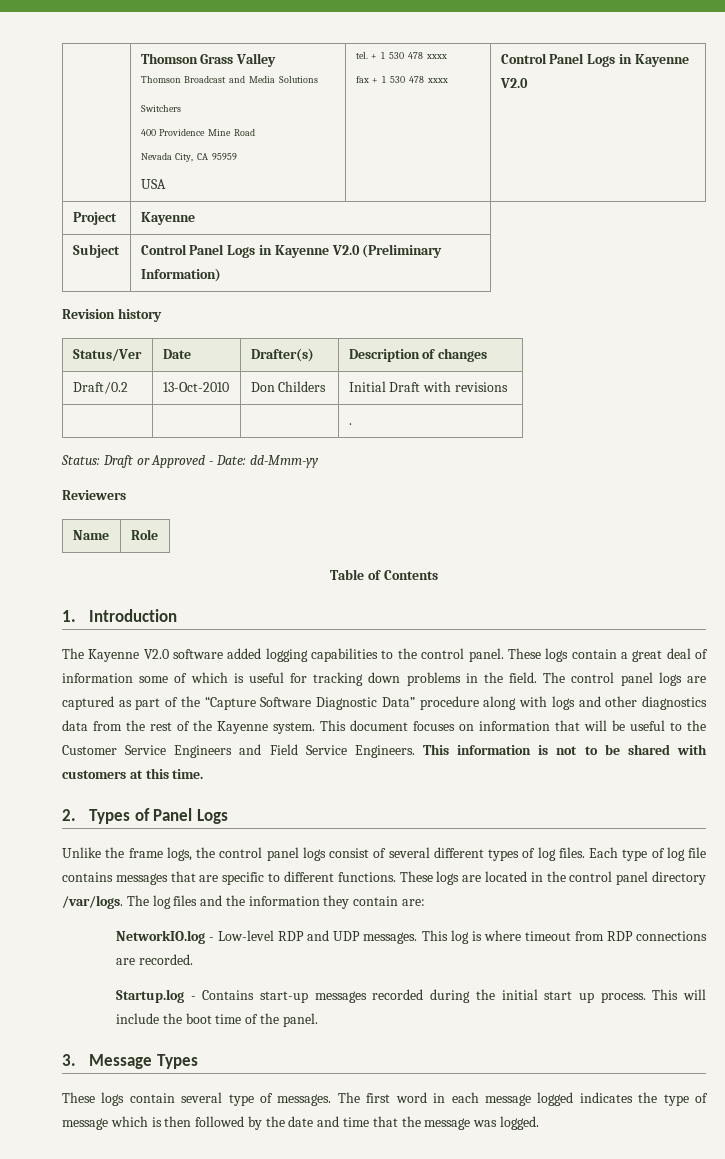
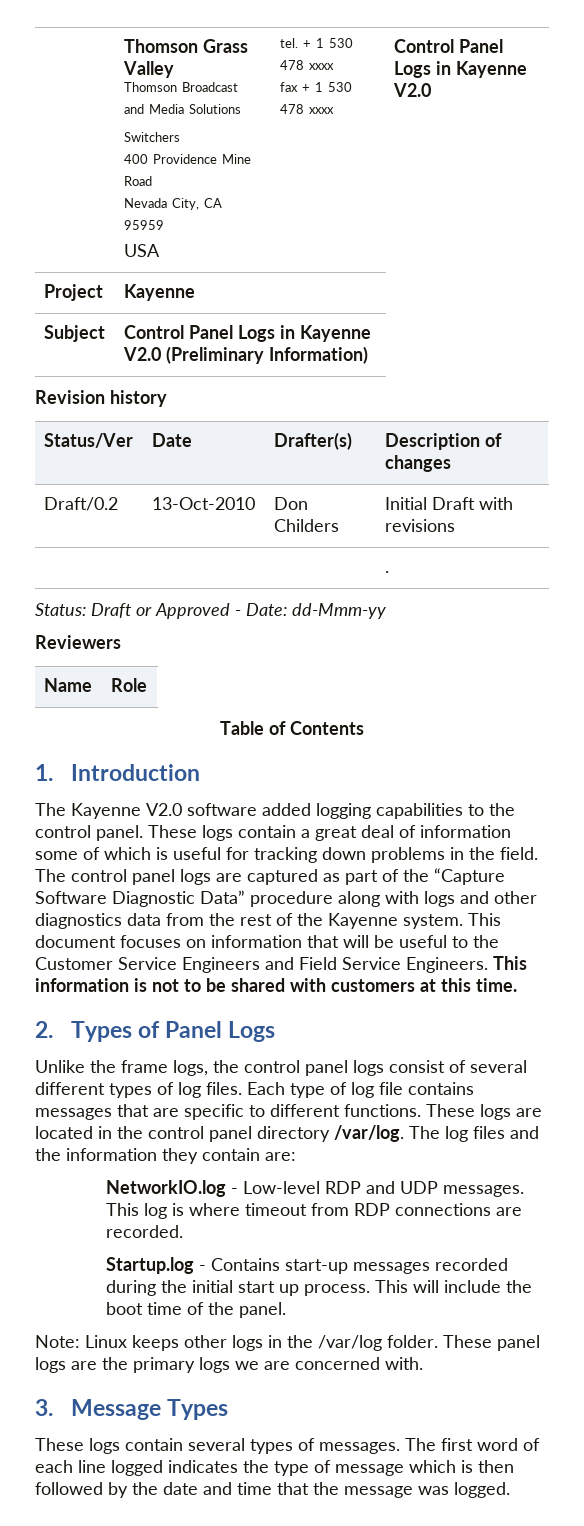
- These logs are located in the control panel directory /var/logs.
+ These logs are located in the control panel directory /var/log.
+ Note: Linux keeps other logs in the /var/log folder. These panel logs are the primary logs we are concerned with.
- These logs contain several type of messages.
+ These logs contain several types of messages.
- The first word in each message logged indicates the type of message which is then followed by the date and time that the message was logged.
+ The first word of each line logged indicates the type of message which is then followed by the date and time that the message was logged.

